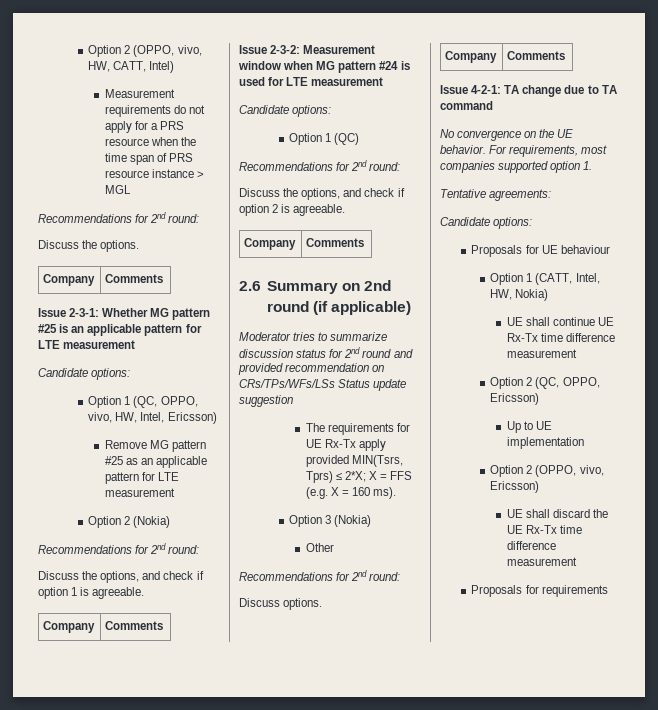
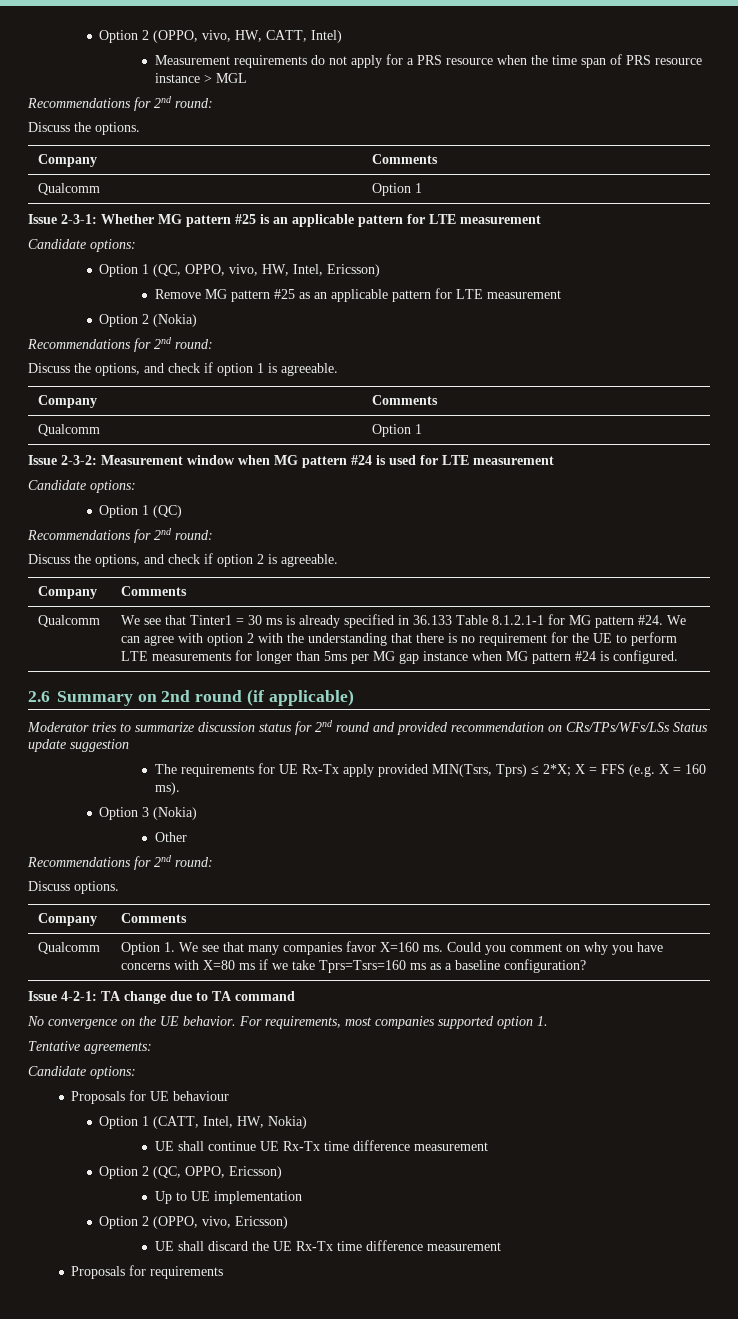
  Discuss the options.
  Company | Comments
+ Qualcomm | Option 1
  Discuss the options, and check if option 1 is agreeable.
  Company | Comments
+ Qualcomm | Option 1
+ Qualcomm | We see that Tinter1 = 30 ms is already specified in 36.133 Table 8.1.2.1-1 for MG pattern #24. We can agree with option 2 with the understanding that there is no requirement for the UE to perform LTE measurements for longer than 5ms per MG gap instance when MG pattern #24 is configured.
+ Qualcomm | Option 1. We see that many companies favor X=160 ms. Could you comment on why you have concerns with X=80 ms if we take Tprs=Tsrs=160 ms as a baseline configuration?

